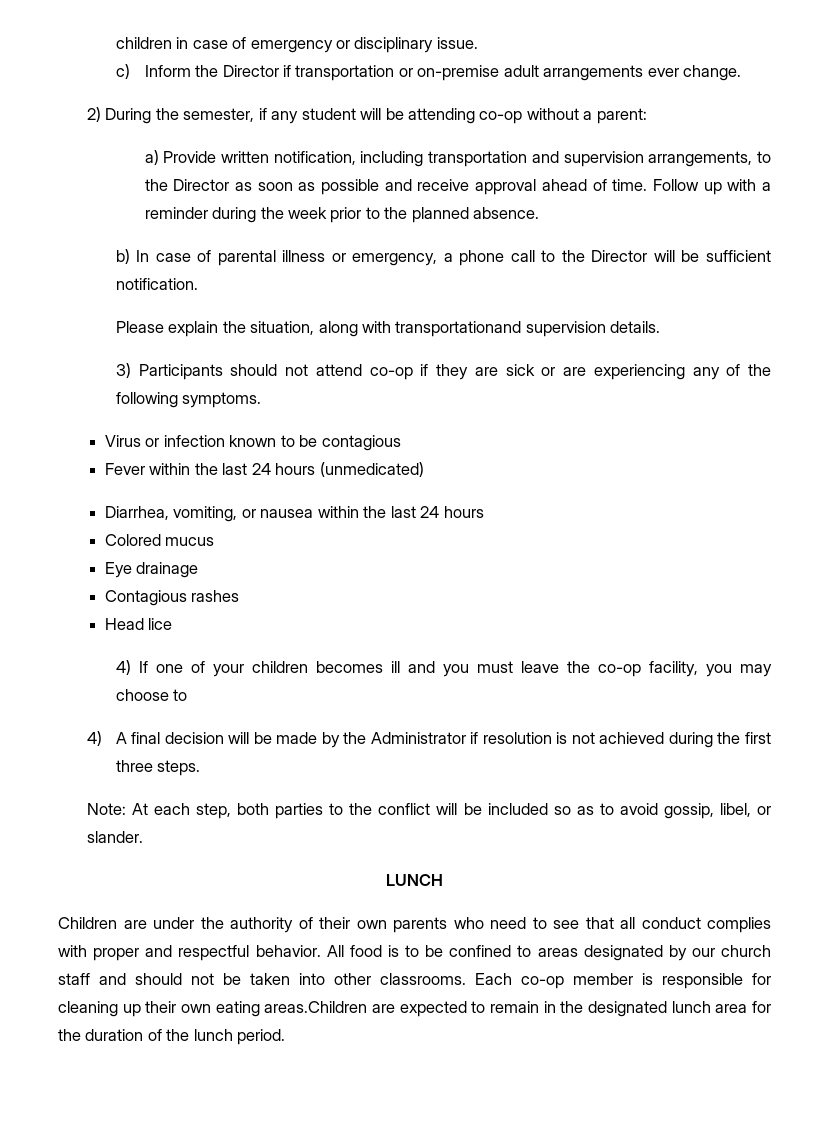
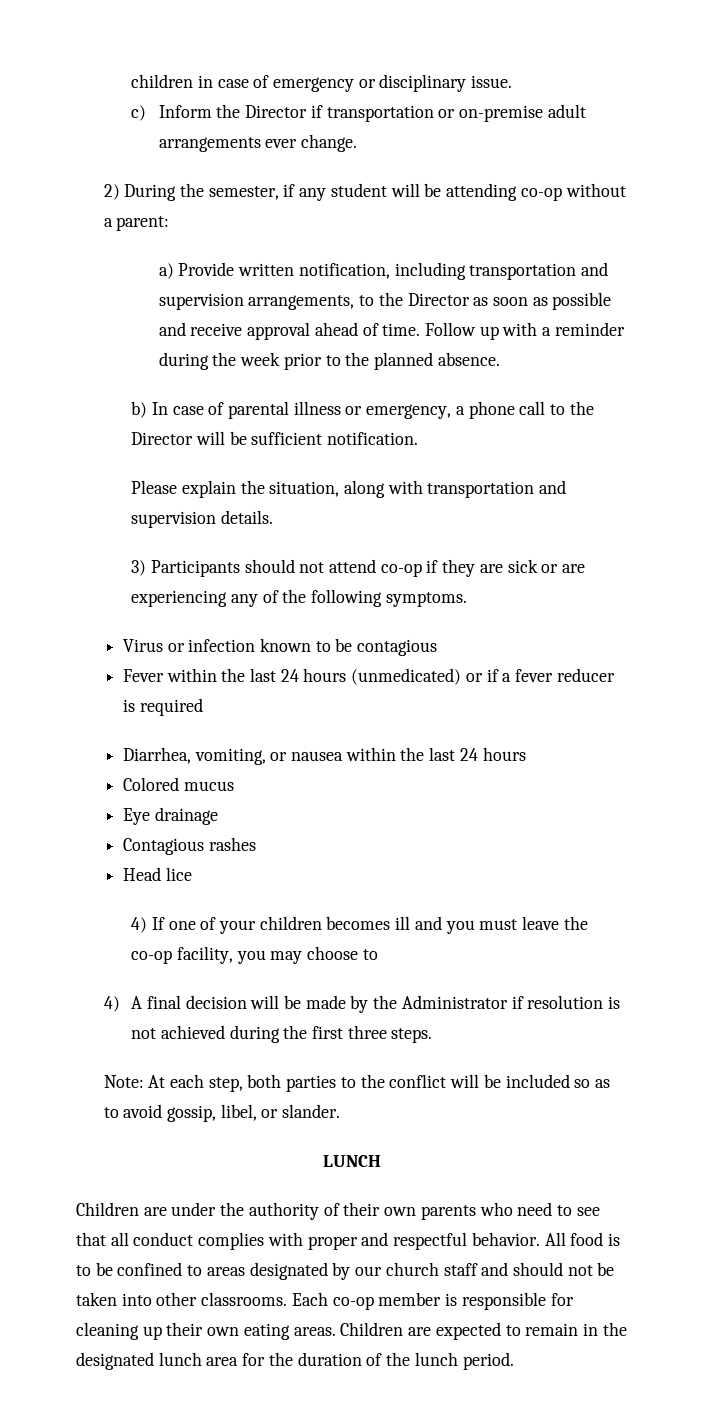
- Please explain the situation, along with transportationand supervision details.
+ Please explain the situation, along with transportation and supervision details.
- Fever within the last 24 hours (unmedicated)
+ Fever within the last 24 hours (unmedicated) or if a fever reducer is required
- Each co-op member is responsible for cleaning up their own eating areas.Children are expected to remain in the designated lunch area for the duration of the lunch period.
+ Each co-op member is responsible for cleaning up their own eating areas. Children are expected to remain in the designated lunch area for the duration of the lunch period.

